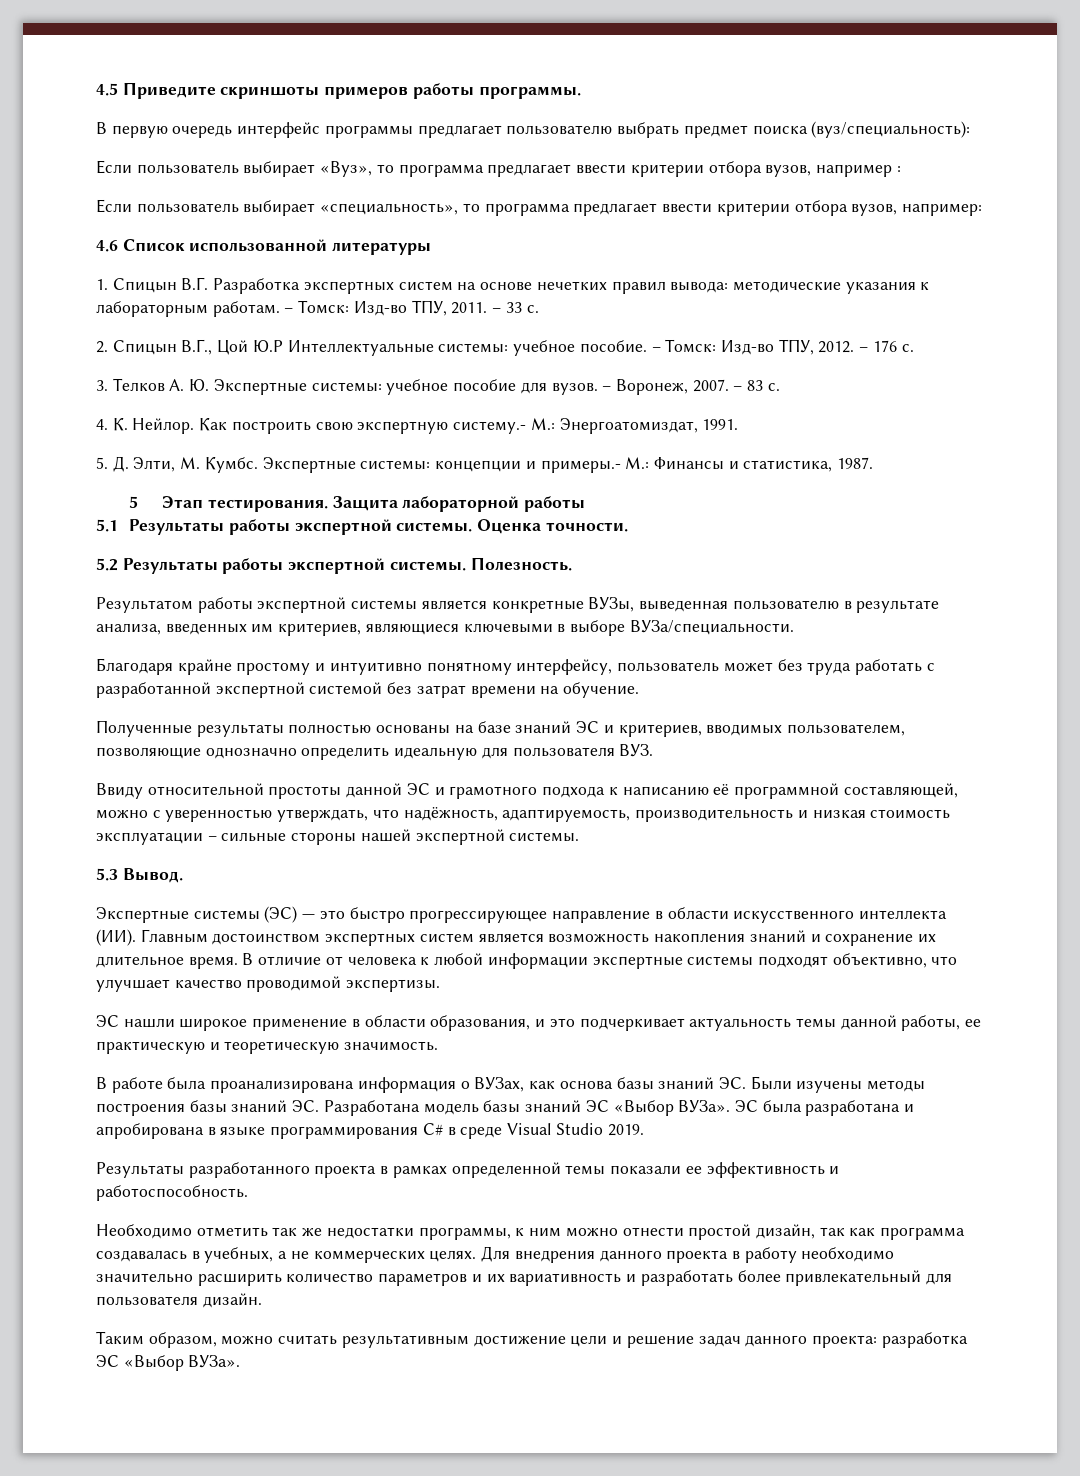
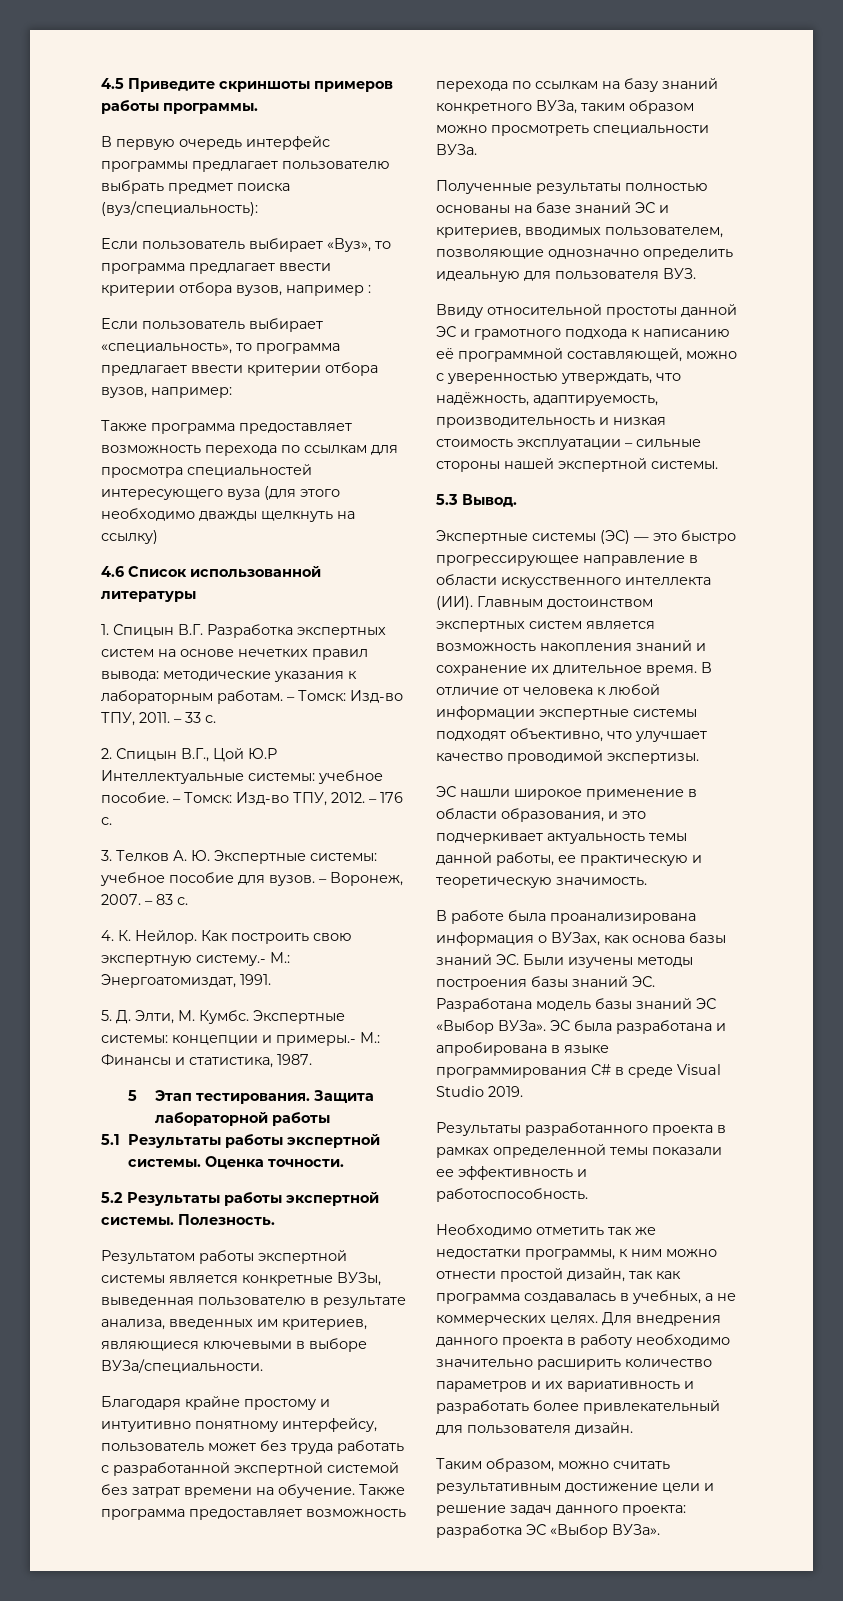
+ Также программа предоставляет возможность перехода по ссылкам для просмотра специальностей интересующего вуза (для этого необходимо дважды щелкнуть на ссылку)
+ Также программа предоставляет возможность перехода по ссылкам на базу знаний конкретного ВУЗа, таким образом можно просмотреть специальности ВУЗа.

